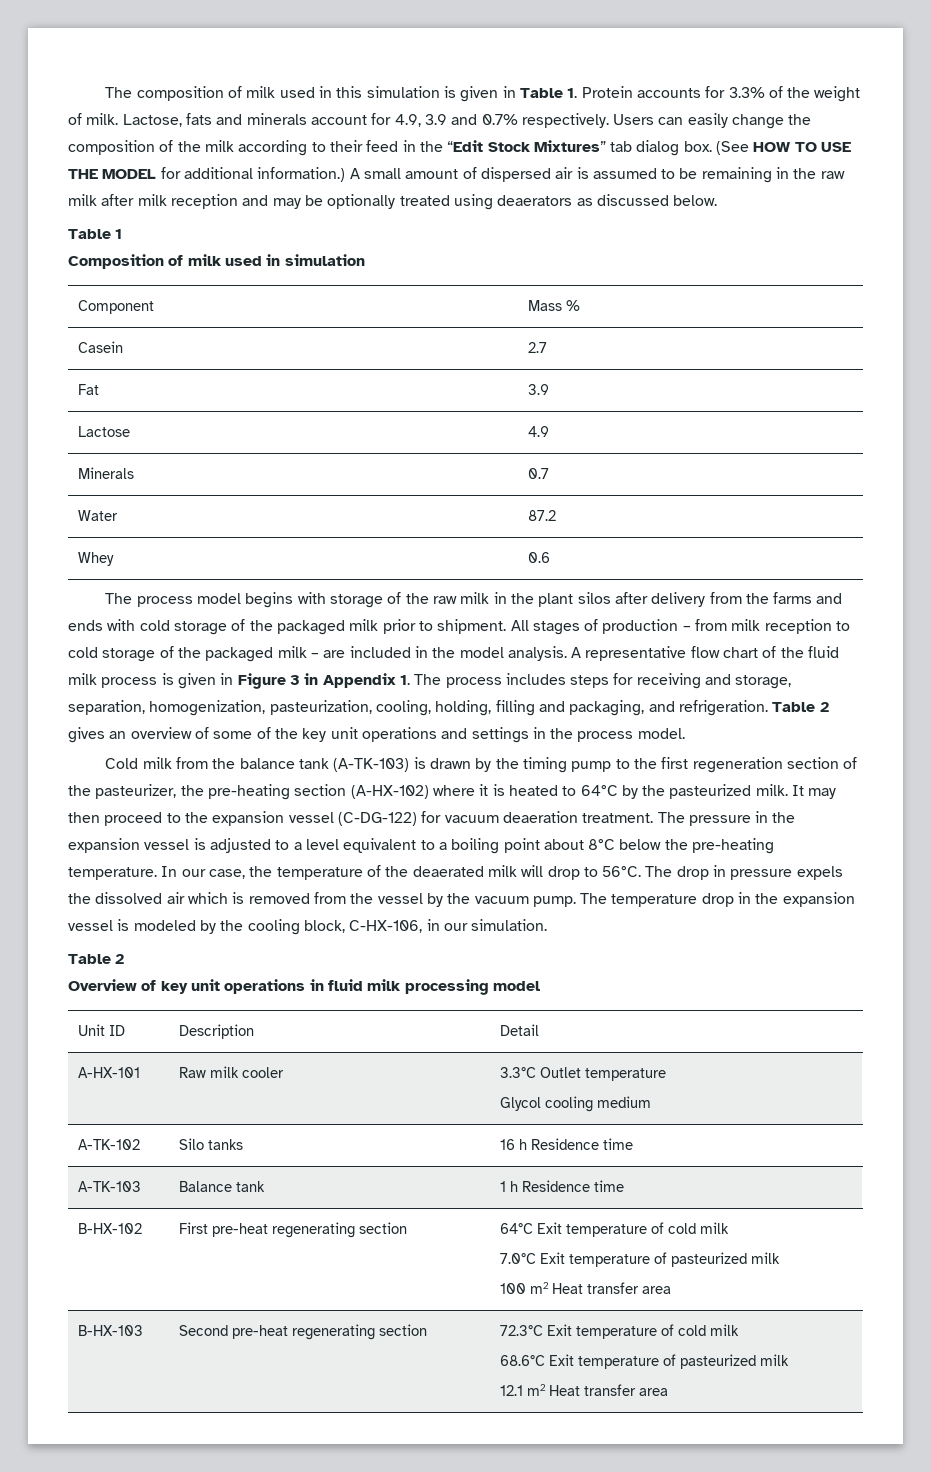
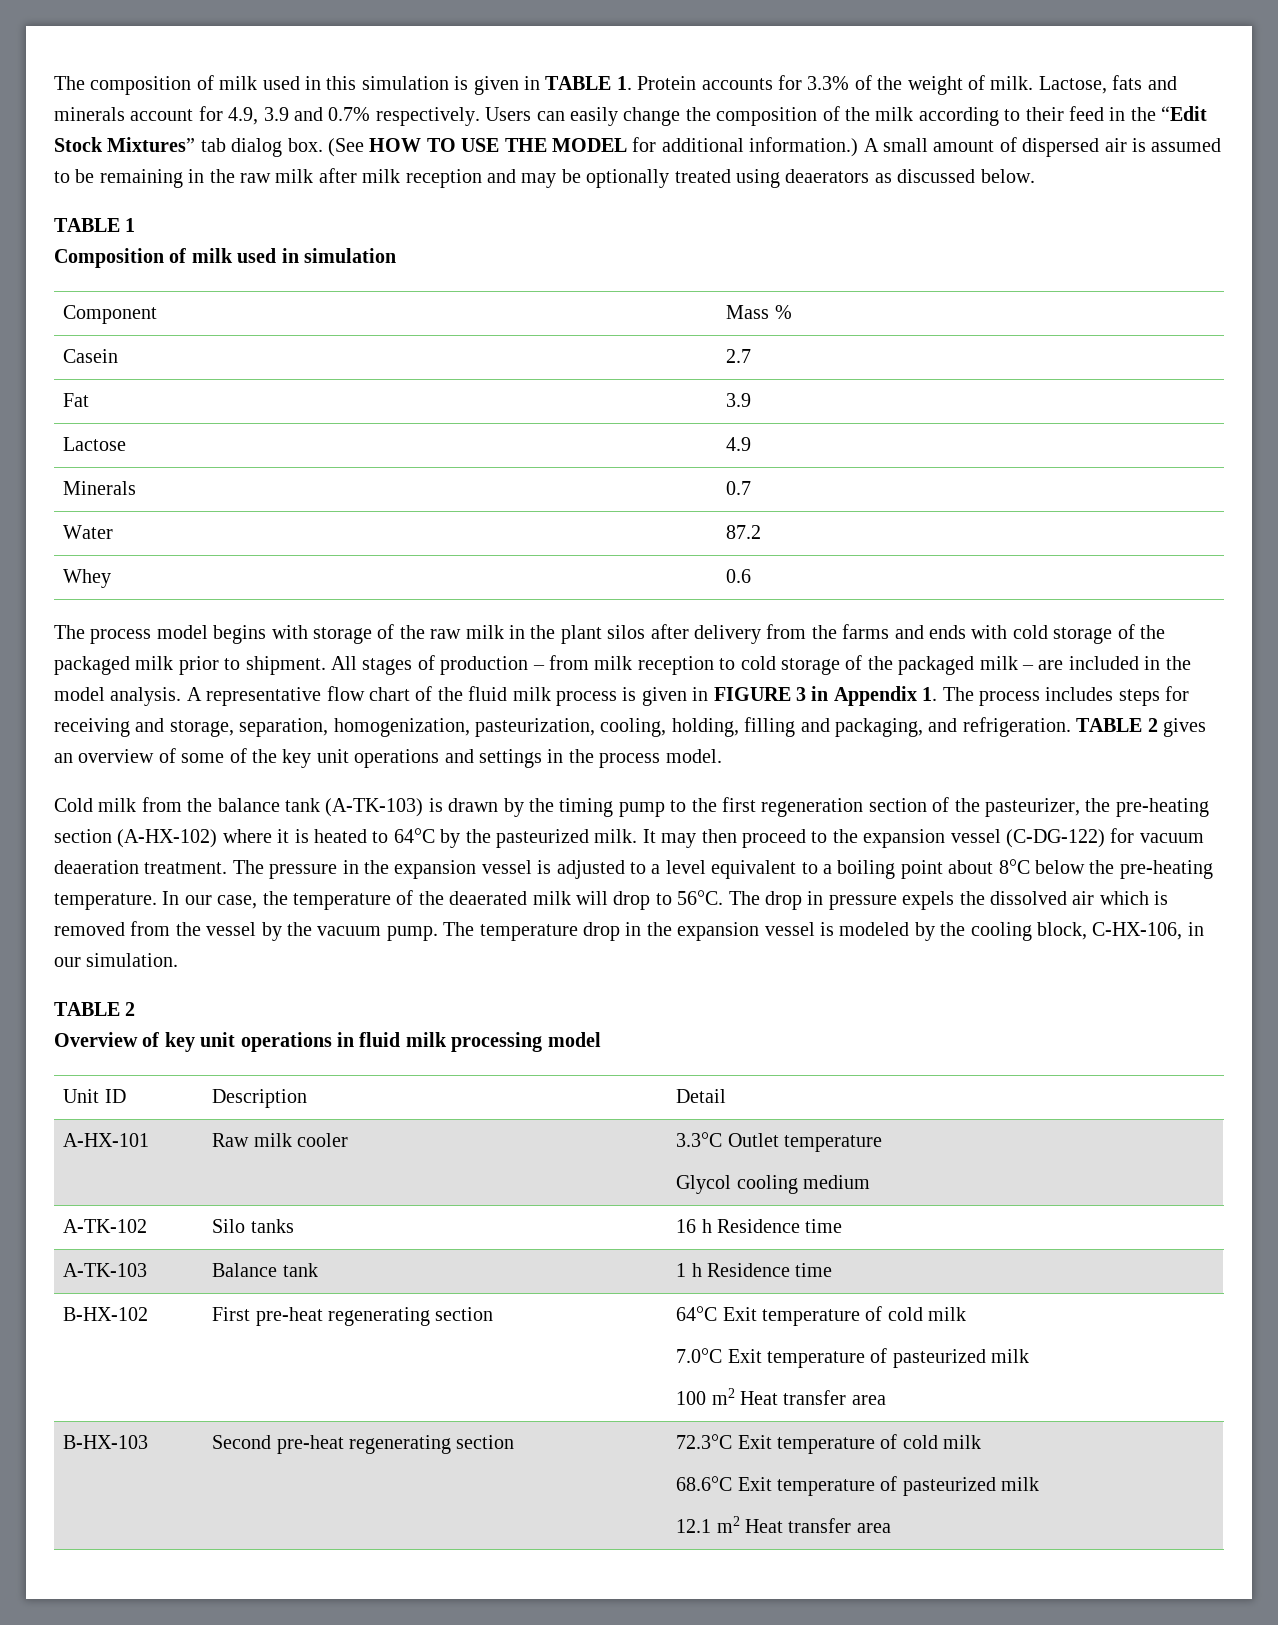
- The composition of milk used in this simulation is given in Table 1. Protein accounts for 3.3% of the weight of milk.
+ The composition of milk used in this simulation is given in TABLE 1. Protein accounts for 3.3% of the weight of milk.
- Table 1
+ TABLE 1
- A representative flow chart of the fluid milk process is given in Figure 3 in Appendix 1. The process includes steps for receiving and storage, separation, homogenization, pasteurization, cooling, holding, filling and packaging, and refrigeration.
+ A representative flow chart of the fluid milk process is given in FIGURE 3 in Appendix 1. The process includes steps for receiving and storage, separation, homogenization, pasteurization, cooling, holding, filling and packaging, and refrigeration.
- Table 2 gives an overview of some of the key unit operations and settings in the process model.
+ TABLE 2 gives an overview of some of the key unit operations and settings in the process model.
  The temperature drop in the expansion vessel is modeled by the cooling block, C-HX-106, in our simulation.
- Table 2
+ TABLE 2

